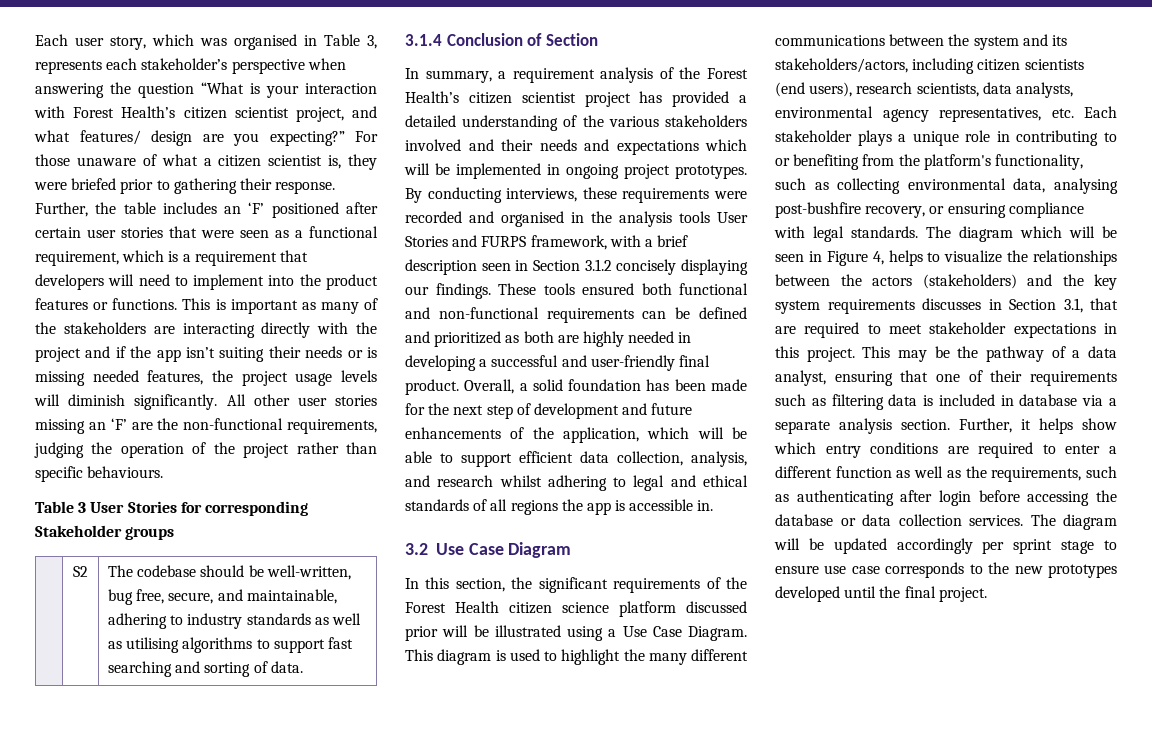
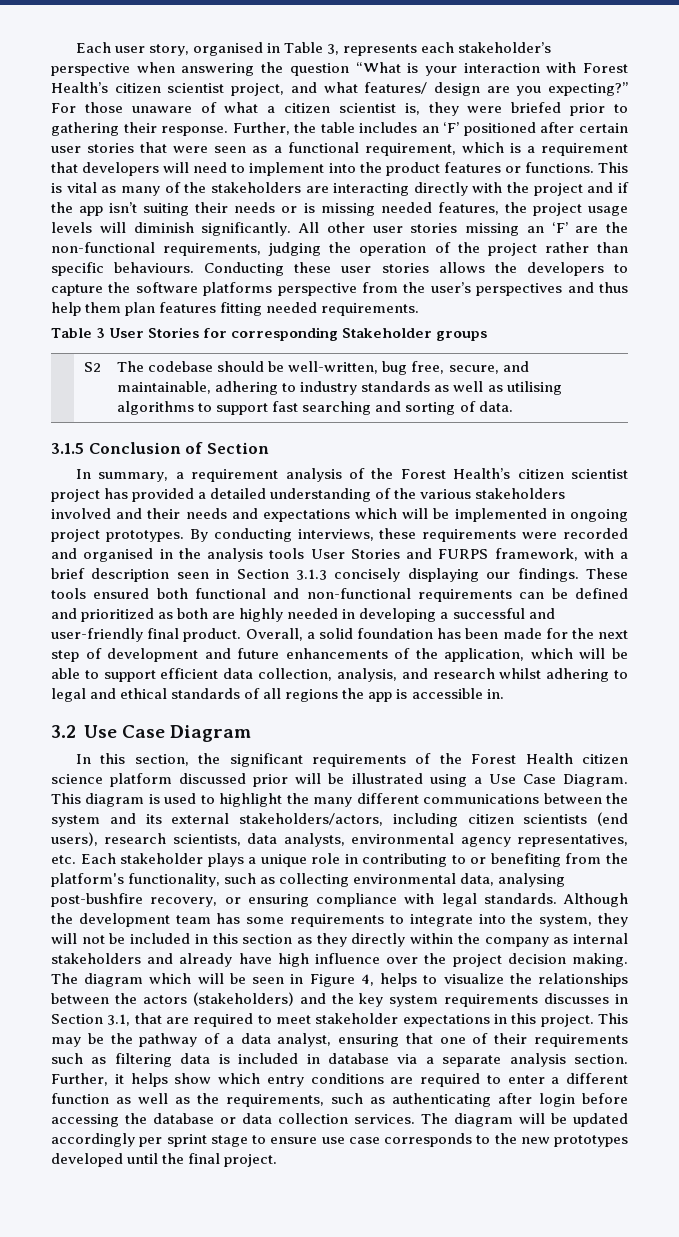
- Each user story, which was organised in Table 3, represents each stakeholder’s perspective when answering the question “What is your interaction with Forest Health’s citizen scientist project, and what features/ design are you expecting?”
+ Each user story, organised in Table 3, represents each stakeholder’s perspective when answering the question “What is your interaction with Forest Health’s citizen scientist project, and what features/ design are you expecting?”
- This is important as many of the stakeholders are interacting directly with the project and if the app isn’t suiting their needs or is missing needed features, the project usage levels will diminish significantly.
+ This is vital as many of the stakeholders are interacting directly with the project and if the app isn’t suiting their needs or is missing needed features, the project usage levels will diminish significantly.
+ Conducting these user stories allows the developers to capture the software platforms perspective from the user’s perspectives and thus help them plan features fitting needed requirements.
- 3.1.4 Conclusion of Section
+ 3.1.5 Conclusion of Section
- By conducting interviews, these requirements were recorded and organised in the analysis tools User Stories and FURPS framework, with a brief description seen in Section 3.1.2 concisely displaying our findings.
+ By conducting interviews, these requirements were recorded and organised in the analysis tools User Stories and FURPS framework, with a brief description seen in Section 3.1.3 concisely displaying our findings.
- This diagram is used to highlight the many different communications between the system and its stakeholders/actors, including citizen scientists (end users), research scientists, data analysts, environmental agency representatives, etc. Each stakeholder plays a unique role in contributing to or benefiting from the platform's functionality, such as collecting environmental data, analysing post-bushfire recovery, or ensuring compliance with legal standards.
+ This diagram is used to highlight the many different communications between the system and its external stakeholders/actors, including citizen scientists (end users), research scientists, data analysts, environmental agency representatives, etc. Each stakeholder plays a unique role in contributing to or benefiting from the platform's functionality, such as collecting environmental data, analysing post-bushfire recovery, or ensuring compliance with legal standards.
+ Although the development team has some requirements to integrate into the system, they will not be included in this section as they directly within the company as internal stakeholders and already have high influence over the project decision making.

